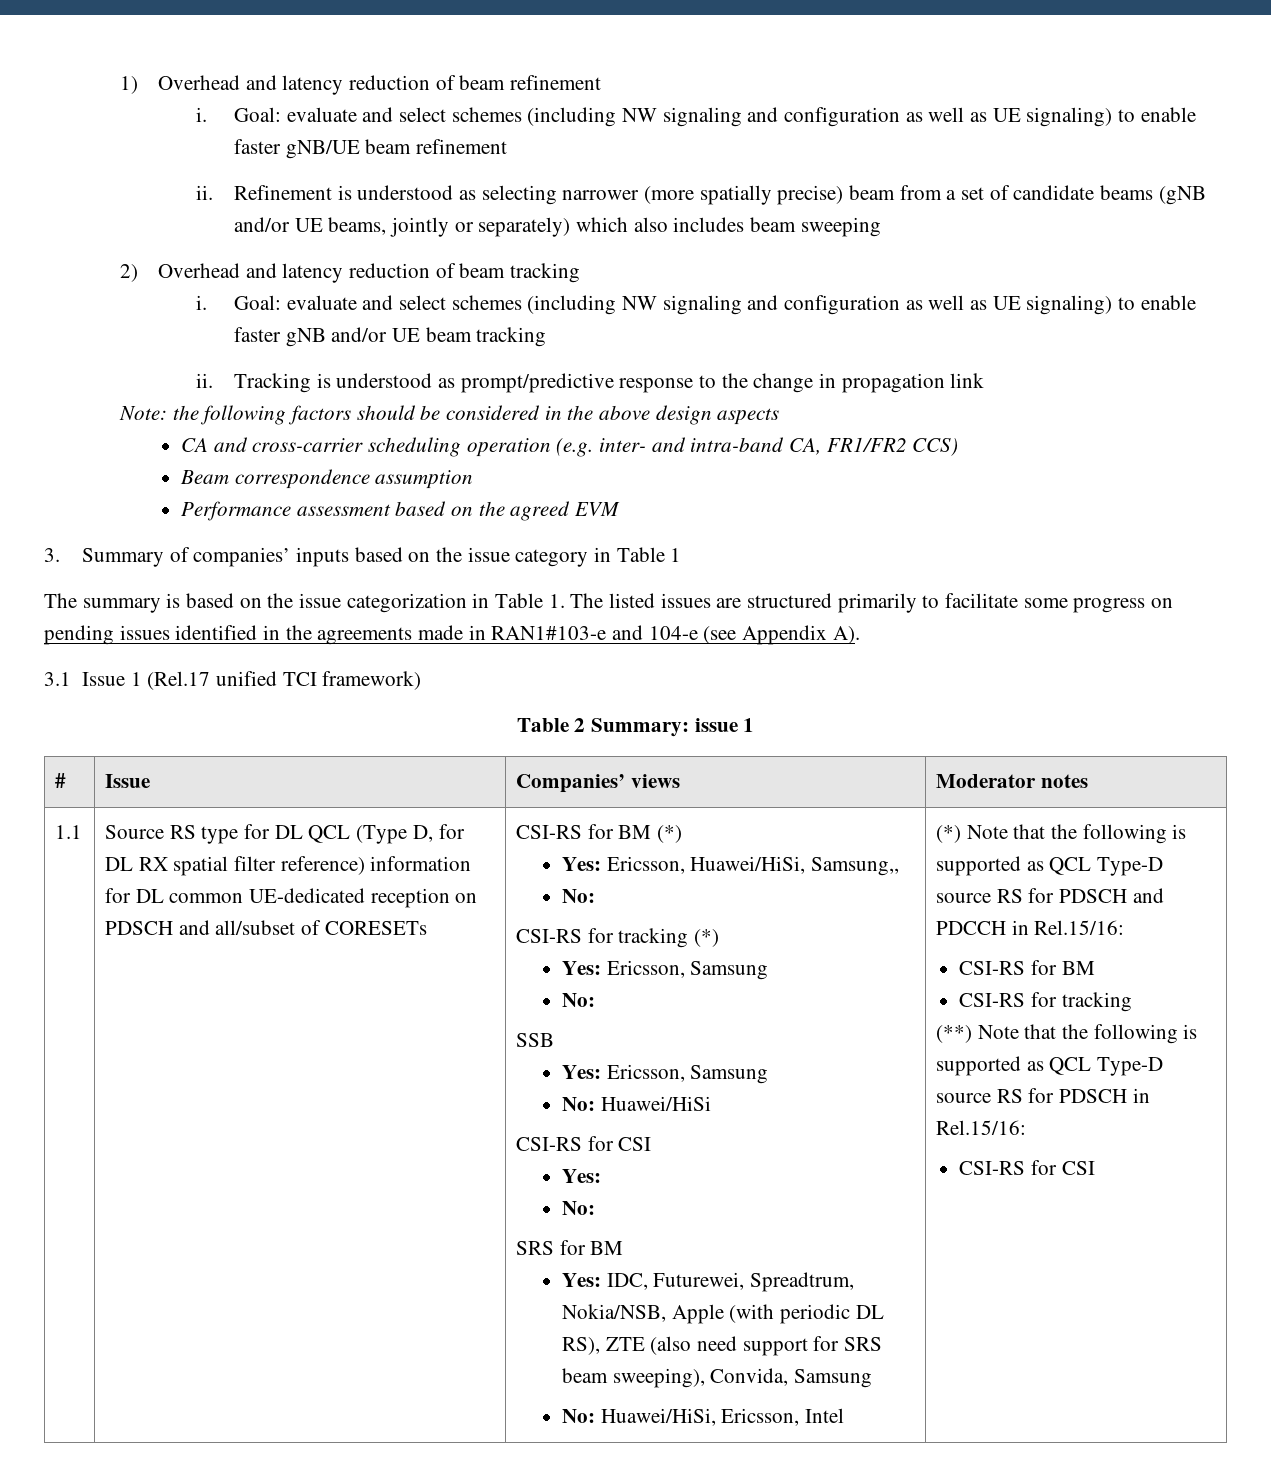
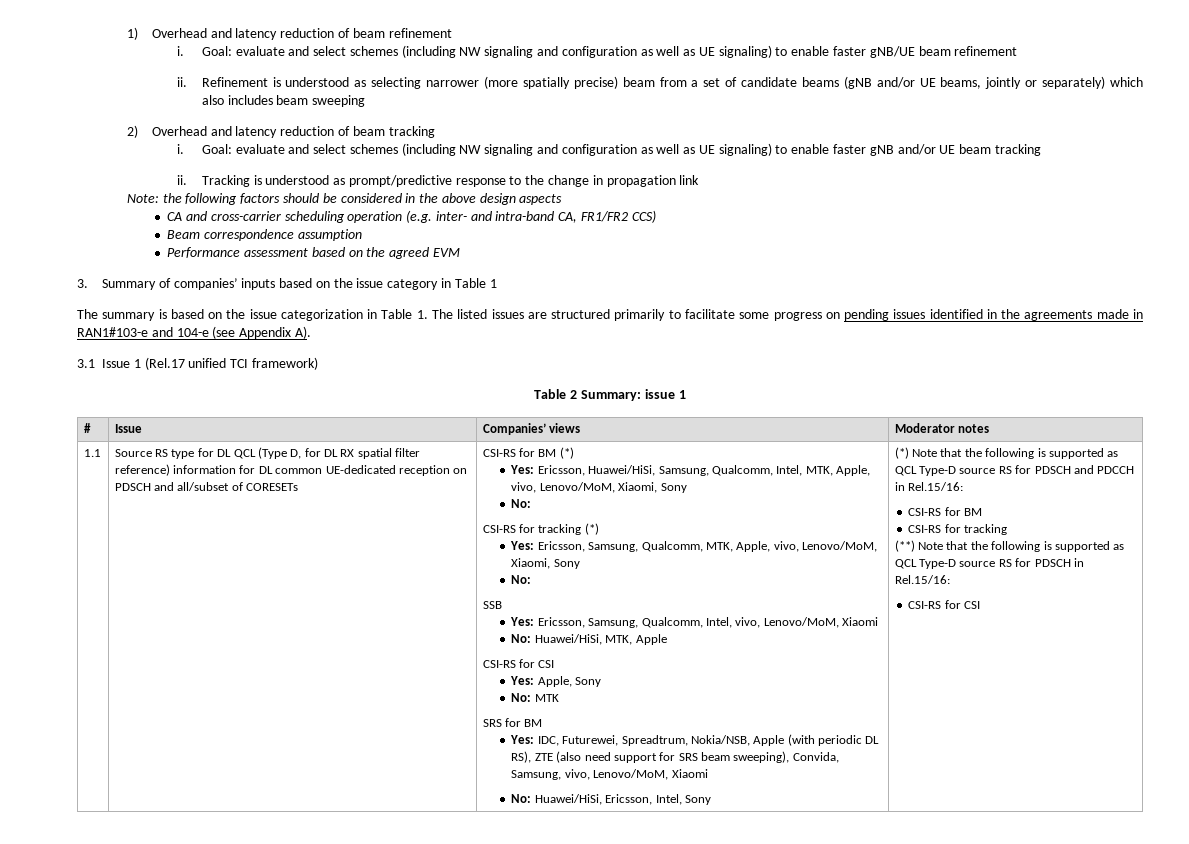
- Yes: Ericsson, Huawei/HiSi, Samsung,,
+ Yes: Ericsson, Huawei/HiSi, Samsung, Qualcomm, Intel, MTK, Apple, vivo, Lenovo/MoM, Xiaomi, Sony
  CSI-RS for tracking (*)
- Yes: Ericsson, Samsung
+ Yes: Ericsson, Samsung, Qualcomm, MTK, Apple, vivo, Lenovo/MoM, Xiaomi, Sony
  No:
  SSB
- Yes: Ericsson, Samsung
- No: Huawei/HiSi
+ Yes: Ericsson, Samsung, Qualcomm, Intel, vivo, Lenovo/MoM, Xiaomi
+ No: Huawei/HiSi, MTK, Apple
  CSI-RS for CSI
- Yes:
- No:
+ Yes: Apple, Sony
+ No: MTK
- Yes: IDC, Futurewei, Spreadtrum, Nokia/NSB, Apple (with periodic DL RS), ZTE (also need support for SRS beam sweeping), Convida, Samsung
+ Yes: IDC, Futurewei, Spreadtrum, Nokia/NSB, Apple (with periodic DL RS), ZTE (also need support for SRS beam sweeping), Convida, Samsung, vivo, Lenovo/MoM, Xiaomi
- No: Huawei/HiSi, Ericsson, Intel
+ No: Huawei/HiSi, Ericsson, Intel, Sony

